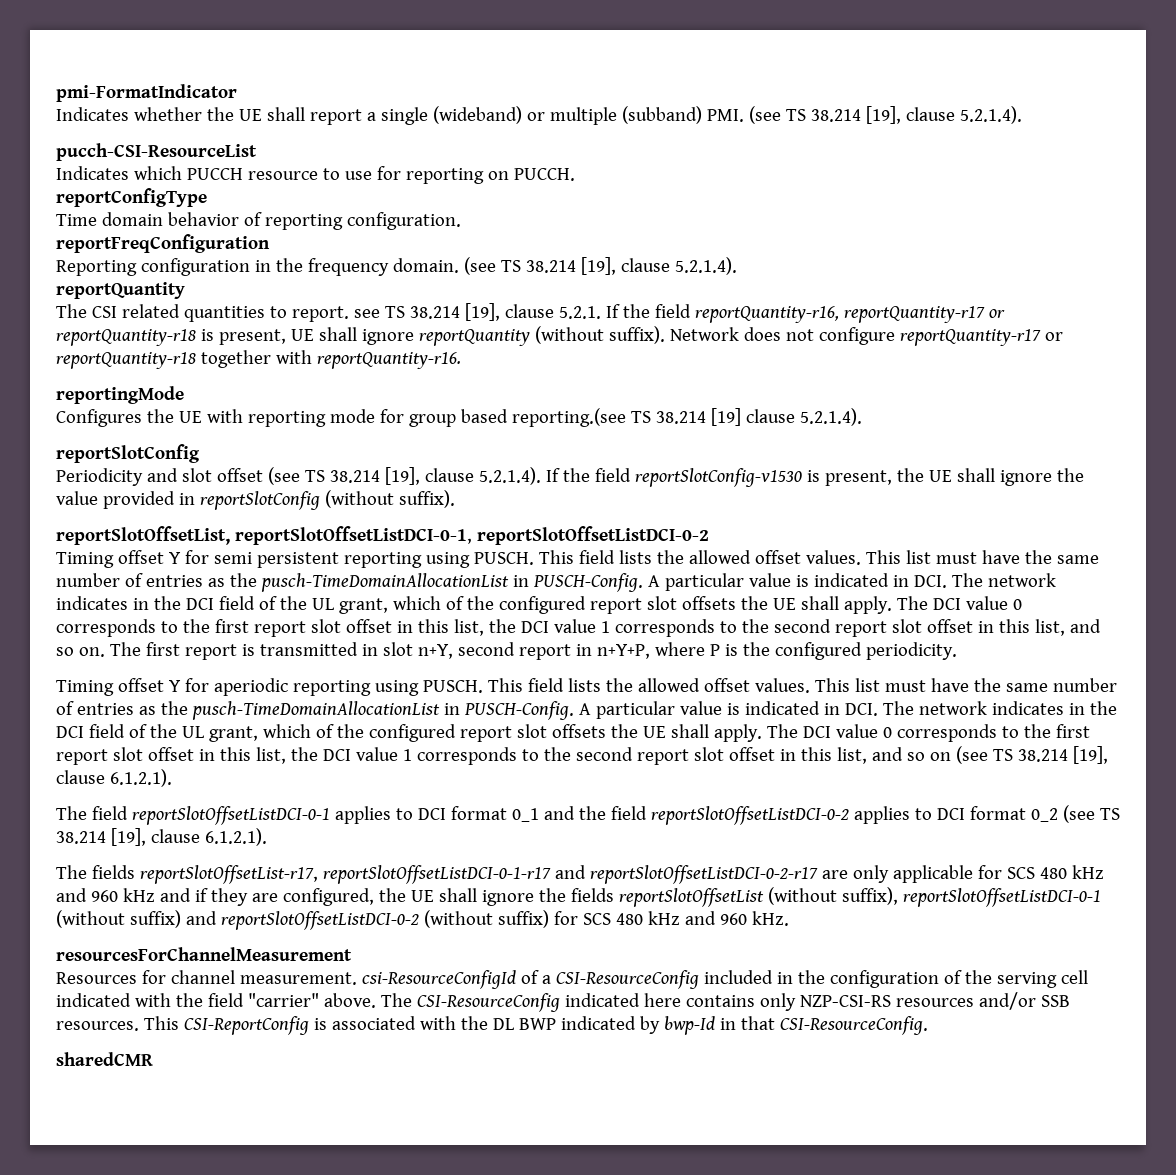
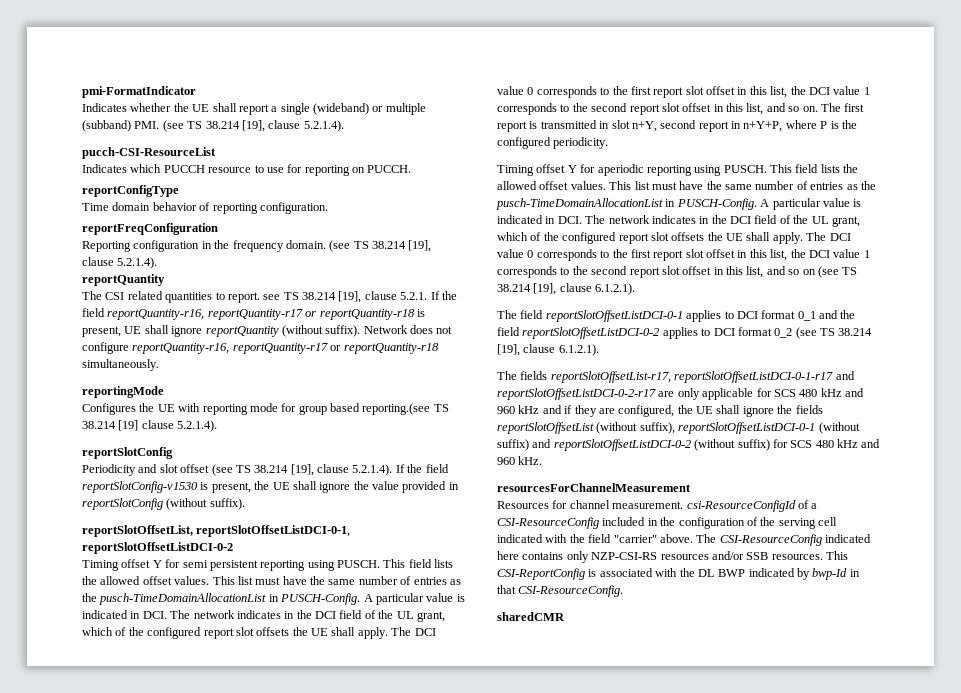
- Network does not configure reportQuantity-r17 or reportQuantity-r18 together with reportQuantity-r16.
+ Network does not configure reportQuantity-r16, reportQuantity-r17 or reportQuantity-r18 simultaneously.

